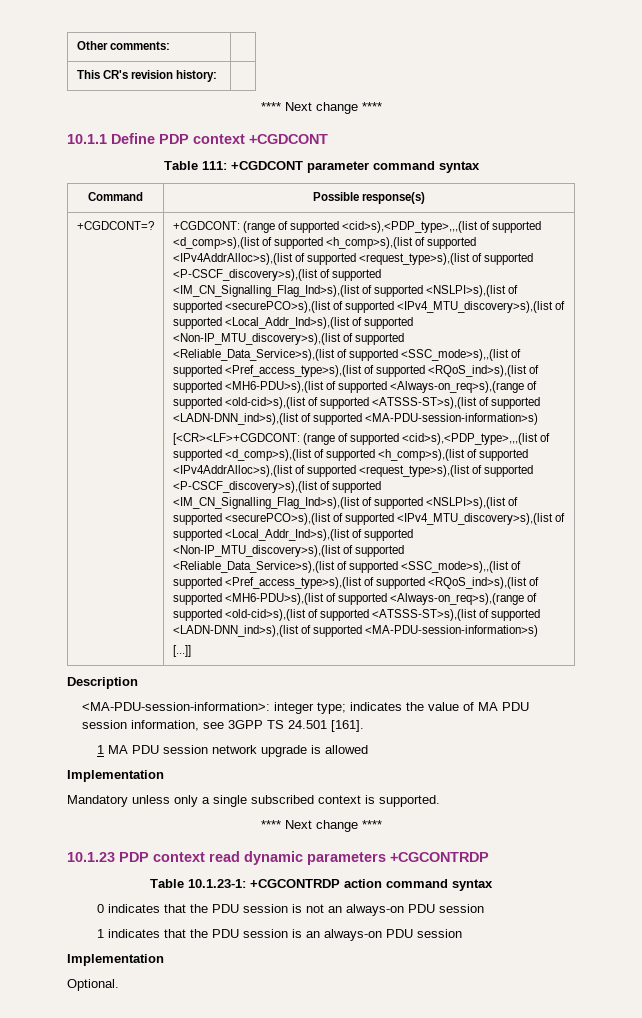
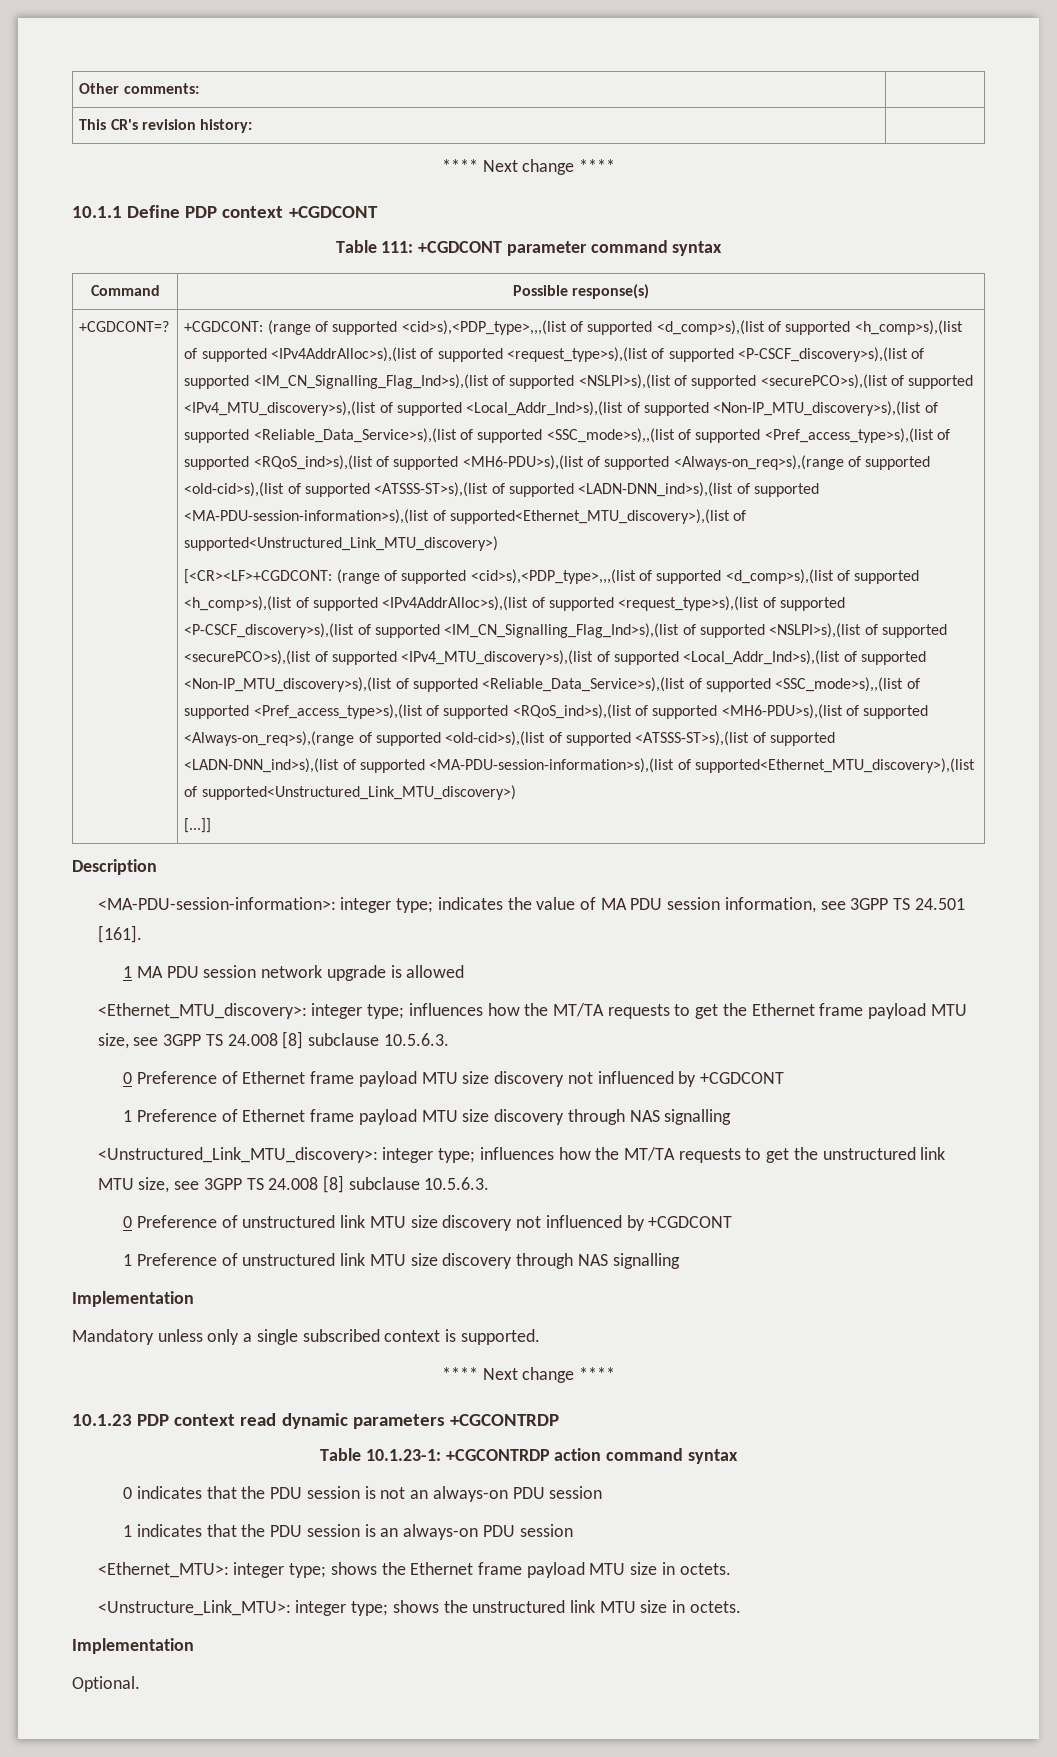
- +CGDCONT: (range of supported <cid>s),<PDP_type>,,,(list of supported <d_comp>s),(list of supported <h_comp>s),(list of supported <IPv4AddrAlloc>s),(list of supported <request_type>s),(list of supported <P-CSCF_discovery>s),(list of supported <IM_CN_Signalling_Flag_Ind>s),(list of supported <NSLPI>s),(list of supported <securePCO>s),(list of supported <IPv4_MTU_discovery>s),(list of supported <Local_Addr_Ind>s),(list of supported <Non-IP_MTU_discovery>s),(list of supported <Reliable_Data_Service>s),(list of supported <SSC_mode>s),,(list of supported <Pref_access_type>s),(list of supported <RQoS_ind>s),(list of supported <MH6-PDU>s),(list of supported <Always-on_req>s),(range of supported <old-cid>s),(list of supported <ATSSS-ST>s),(list of supported <LADN-DNN_ind>s),(list of supported <MA-PDU-session-information>s)
+ +CGDCONT: (range of supported <cid>s),<PDP_type>,,,(list of supported <d_comp>s),(list of supported <h_comp>s),(list of supported <IPv4AddrAlloc>s),(list of supported <request_type>s),(list of supported <P-CSCF_discovery>s),(list of supported <IM_CN_Signalling_Flag_Ind>s),(list of supported <NSLPI>s),(list of supported <securePCO>s),(list of supported <IPv4_MTU_discovery>s),(list of supported <Local_Addr_Ind>s),(list of supported <Non-IP_MTU_discovery>s),(list of supported <Reliable_Data_Service>s),(list of supported <SSC_mode>s),,(list of supported <Pref_access_type>s),(list of supported <RQoS_ind>s),(list of supported <MH6-PDU>s),(list of supported <Always-on_req>s),(range of supported <old-cid>s),(list of supported <ATSSS-ST>s),(list of supported <LADN-DNN_ind>s),(list of supported <MA-PDU-session-information>s),(list of supported<Ethernet_MTU_discovery>),(list of supported<Unstructured_Link_MTU_discovery>)
- [<CR><LF>+CGDCONT: (range of supported <cid>s),<PDP_type>,,,(list of supported <d_comp>s),(list of supported <h_comp>s),(list of supported <IPv4AddrAlloc>s),(list of supported <request_type>s),(list of supported <P-CSCF_discovery>s),(list of supported <IM_CN_Signalling_Flag_Ind>s),(list of supported <NSLPI>s),(list of supported <securePCO>s),(list of supported <IPv4_MTU_discovery>s),(list of supported <Local_Addr_Ind>s),(list of supported <Non-IP_MTU_discovery>s),(list of supported <Reliable_Data_Service>s),(list of supported <SSC_mode>s),,(list of supported <Pref_access_type>s),(list of supported <RQoS_ind>s),(list of supported <MH6-PDU>s),(list of supported <Always-on_req>s),(range of supported <old-cid>s),(list of supported <ATSSS-ST>s),(list of supported <LADN-DNN_ind>s),(list of supported <MA-PDU-session-information>s)
+ [<CR><LF>+CGDCONT: (range of supported <cid>s),<PDP_type>,,,(list of supported <d_comp>s),(list of supported <h_comp>s),(list of supported <IPv4AddrAlloc>s),(list of supported <request_type>s),(list of supported <P-CSCF_discovery>s),(list of supported <IM_CN_Signalling_Flag_Ind>s),(list of supported <NSLPI>s),(list of supported <securePCO>s),(list of supported <IPv4_MTU_discovery>s),(list of supported <Local_Addr_Ind>s),(list of supported <Non-IP_MTU_discovery>s),(list of supported <Reliable_Data_Service>s),(list of supported <SSC_mode>s),,(list of supported <Pref_access_type>s),(list of supported <RQoS_ind>s),(list of supported <MH6-PDU>s),(list of supported <Always-on_req>s),(range of supported <old-cid>s),(list of supported <ATSSS-ST>s),(list of supported <LADN-DNN_ind>s),(list of supported <MA-PDU-session-information>s),(list of supported<Ethernet_MTU_discovery>),(list of supported<Unstructured_Link_MTU_discovery>)
+ <Ethernet_MTU_discovery>: integer type; influences how the MT/TA requests to get the Ethernet frame payload MTU size, see 3GPP TS 24.008 [8] subclause 10.5.6.3.
+ 0 Preference of Ethernet frame payload MTU size discovery not influenced by +CGDCONT
+ 1 Preference of Ethernet frame payload MTU size discovery through NAS signalling
+ <Unstructured_Link_MTU_discovery>: integer type; influences how the MT/TA requests to get the unstructured link MTU size, see 3GPP TS 24.008 [8] subclause 10.5.6.3.
+ 0 Preference of unstructured link MTU size discovery not influenced by +CGDCONT
+ 1 Preference of unstructured link MTU size discovery through NAS signalling
+ <Ethernet_MTU>: integer type; shows the Ethernet frame payload MTU size in octets.
+ <Unstructure_Link_MTU>: integer type; shows the unstructured link MTU size in octets.

